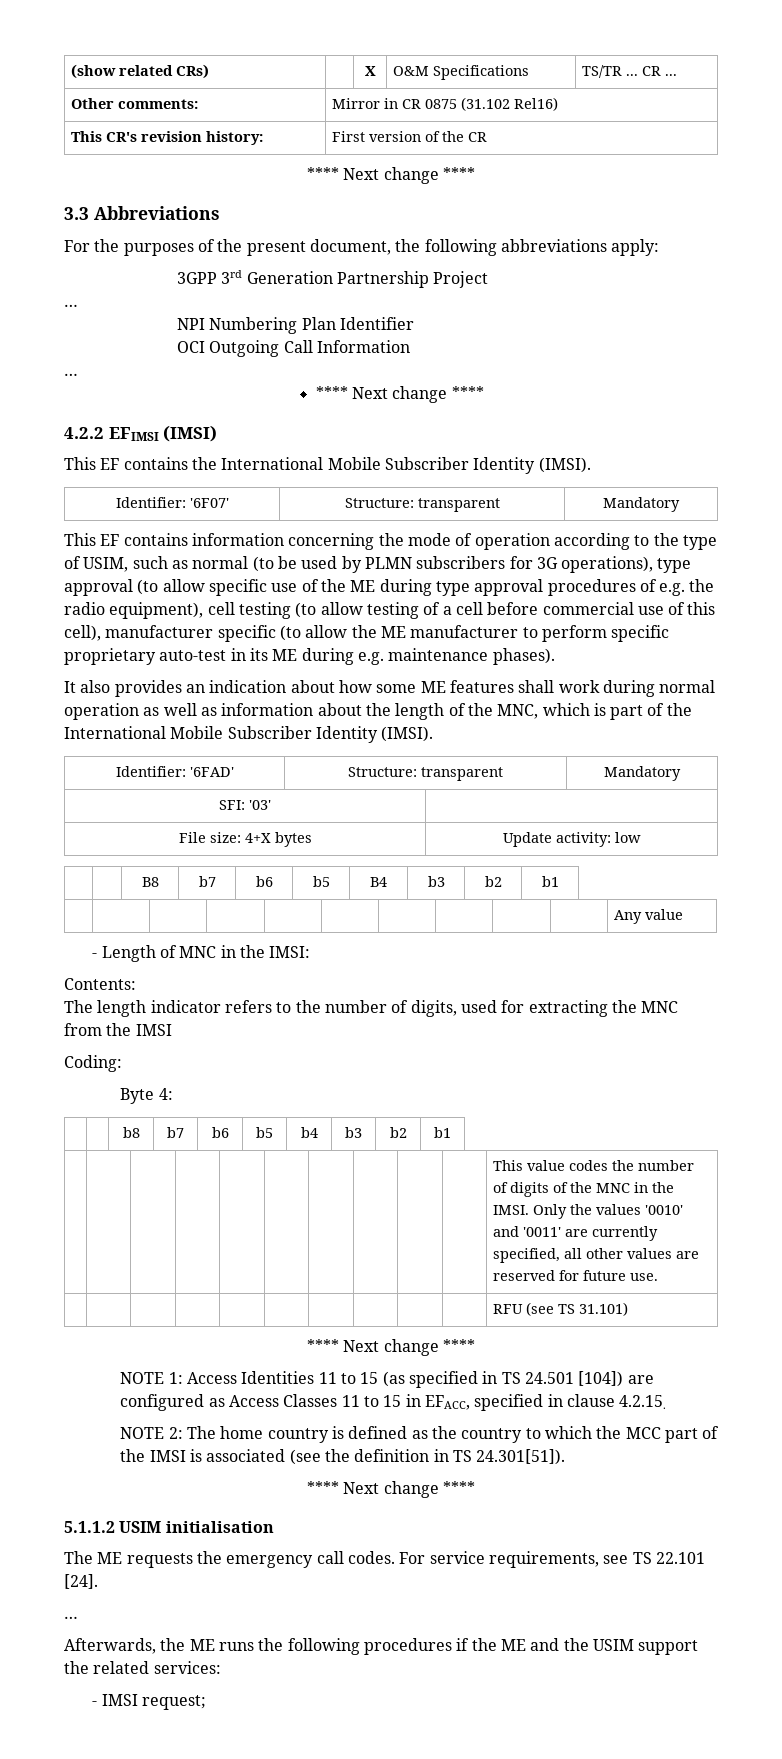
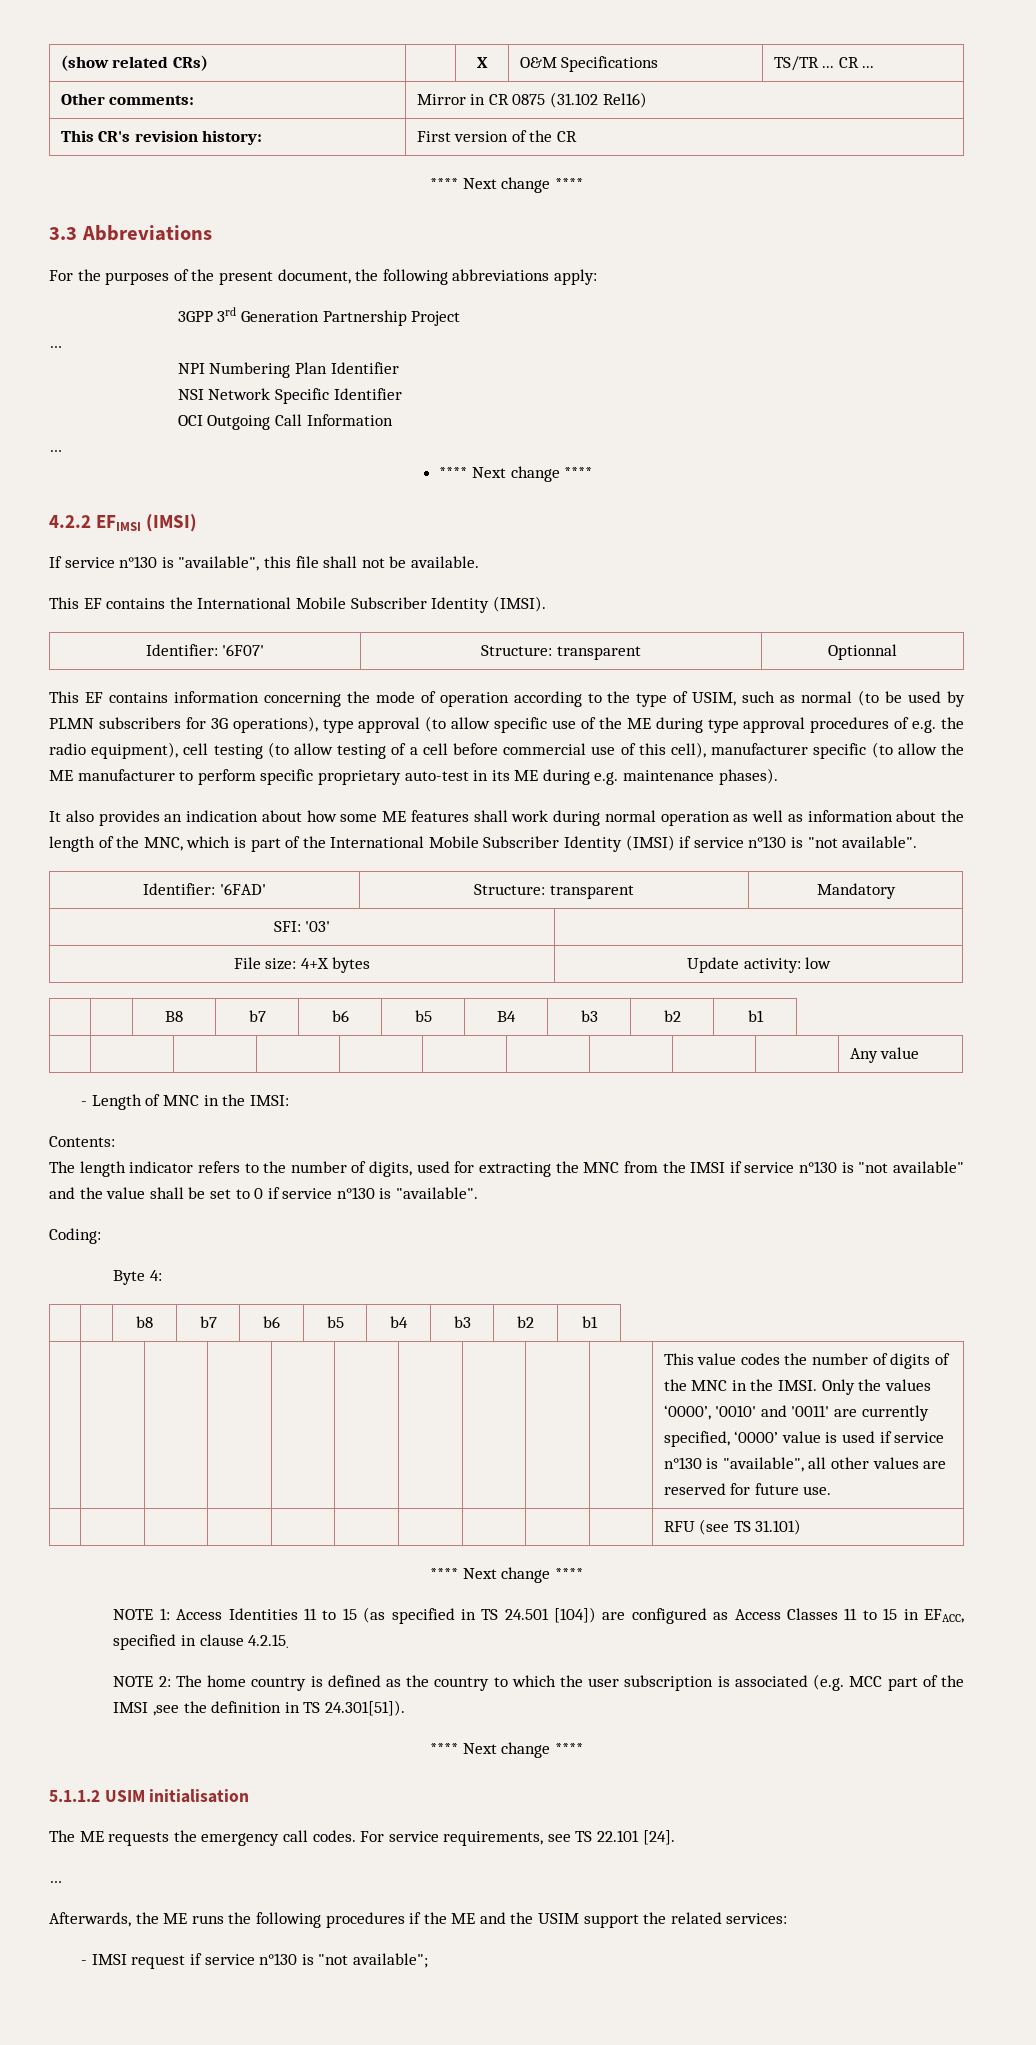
+ NSI Network Specific Identifier
+ If service n°130 is "available", this file shall not be available.
- Identifier: '6F07' | Structure: transparent | Mandatory
+ Identifier: '6F07' | Structure: transparent | Optionnal
- It also provides an indication about how some ME features shall work during normal operation as well as information about the length of the MNC, which is part of the International Mobile Subscriber Identity (IMSI).
+ It also provides an indication about how some ME features shall work during normal operation as well as information about the length of the MNC, which is part of the International Mobile Subscriber Identity (IMSI) if service n°130 is "not available".
- The length indicator refers to the number of digits, used for extracting the MNC from the IMSI
+ The length indicator refers to the number of digits, used for extracting the MNC from the IMSI if service n°130 is "not available" and the value shall be set to 0 if service n°130 is "available".
- | | | | | | | | | | This value codes the number of digits of the MNC in the IMSI. Only the values '0010' and '0011' are currently specified, all other values are reserved for future use.
+ | | | | | | | | | | This value codes the number of digits of the MNC in the IMSI. Only the values ‘0000’, '0010' and '0011' are currently specified, ‘0000’ value is used if service n°130 is "available", all other values are reserved for future use.
- NOTE 2: The home country is defined as the country to which the MCC part of the IMSI is associated (see the definition in TS 24.301[51]).
+ NOTE 2: The home country is defined as the country to which the user subscription is associated (e.g. MCC part of the IMSI ,see the definition in TS 24.301[51]).
- - IMSI request;
+ - IMSI request if service n°130 is "not available";

